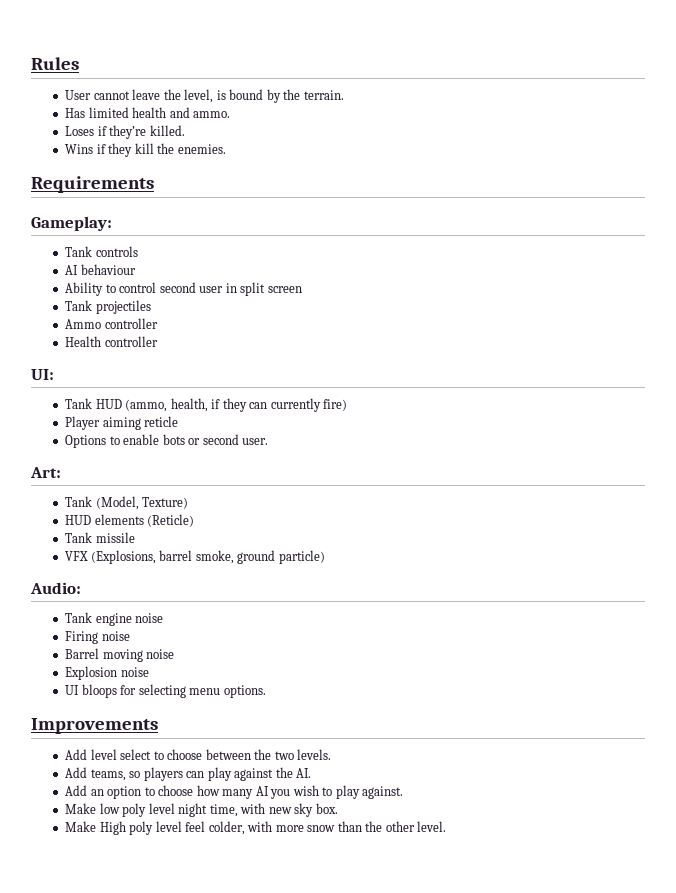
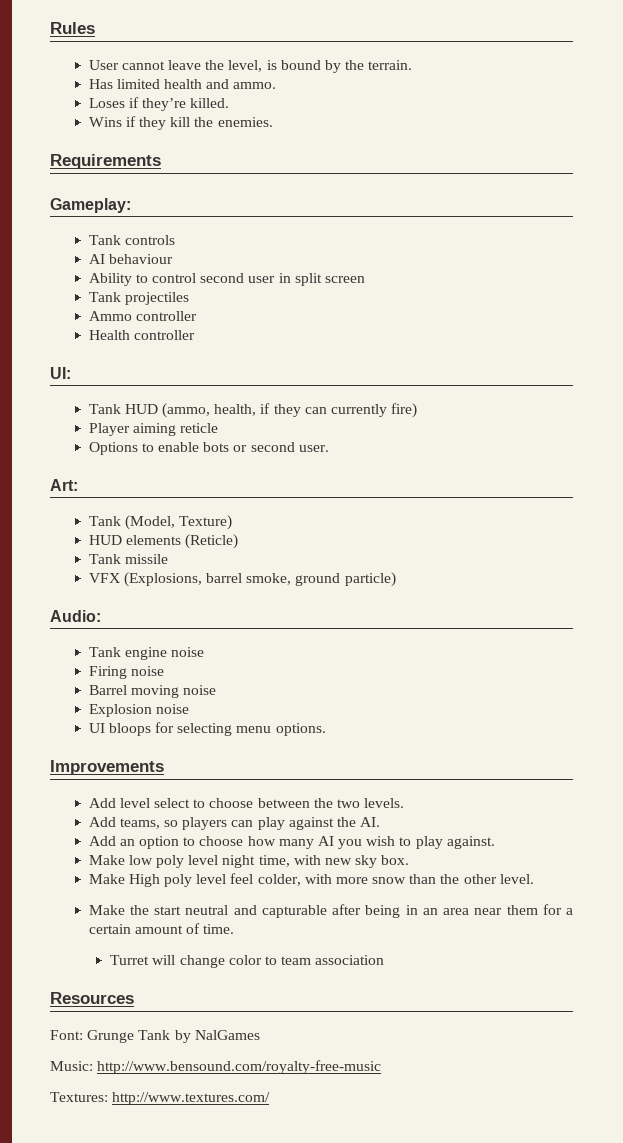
+ Make the start neutral and capturable after being in an area near them for a certain amount of time.
+ Turret will change color to team association
+ Resources
+ Font: Grunge Tank by NalGames
+ Music: http://www.bensound.com/royalty-free-music
+ Textures: http://www.textures.com/

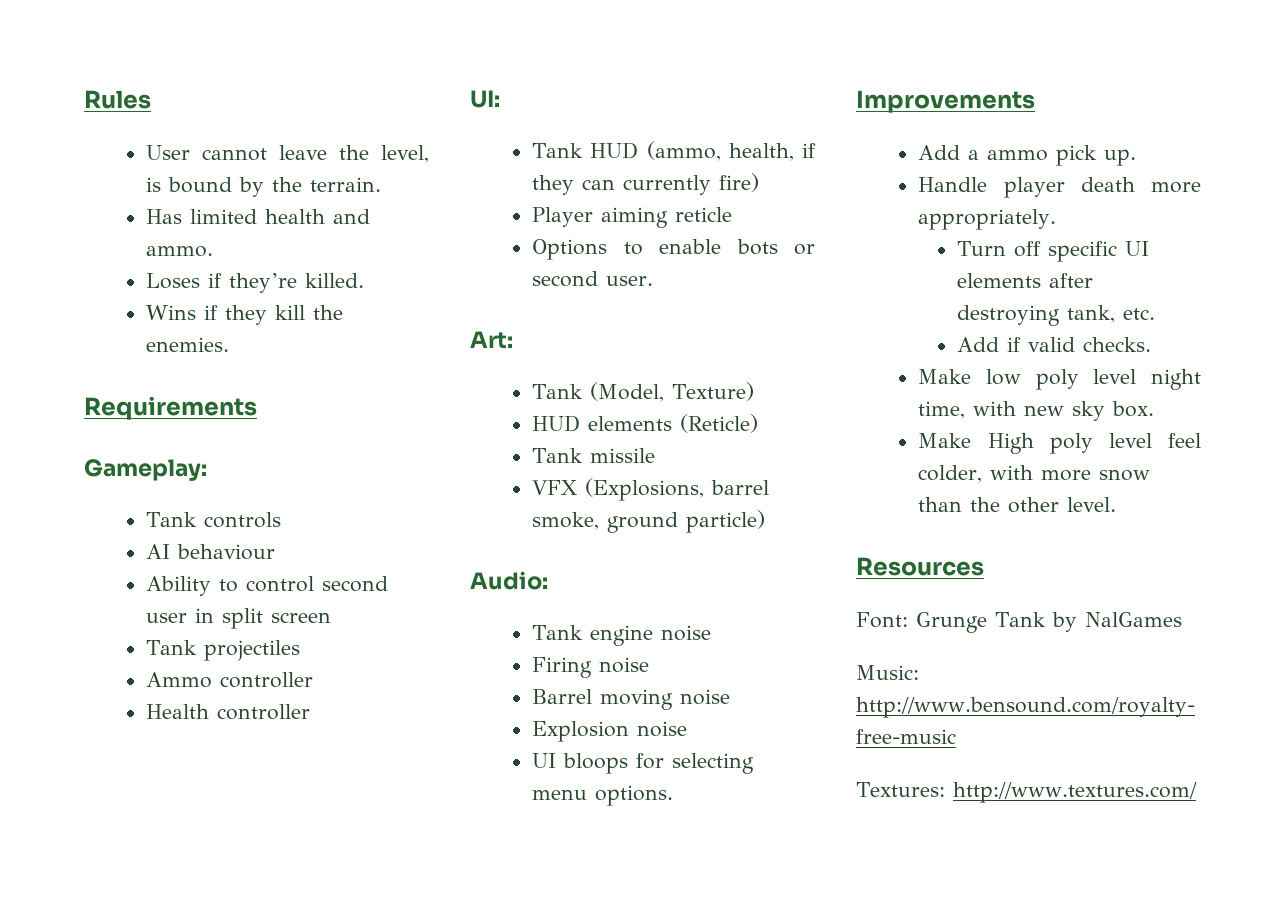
- Add level select to choose between the two levels.
- Add teams, so players can play against the AI.
- Add an option to choose how many AI you wish to play against.
+ Add a ammo pick up.
+ Handle player death more appropriately.
+ Turn off specific UI elements after destroying tank, etc.
+ Add if valid checks.
- Make the start neutral and capturable after being in an area near them for a certain amount of time.
- Turret will change color to team association

